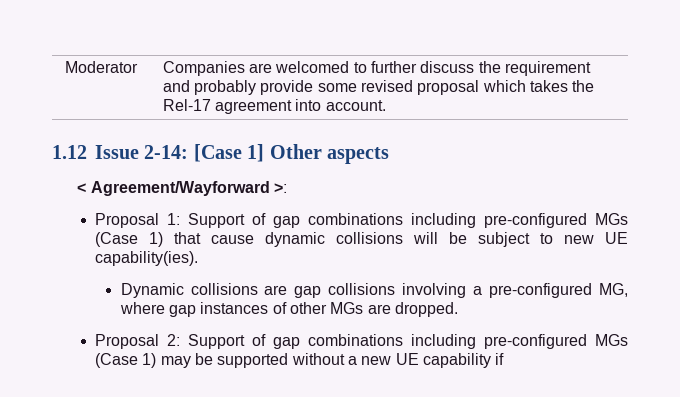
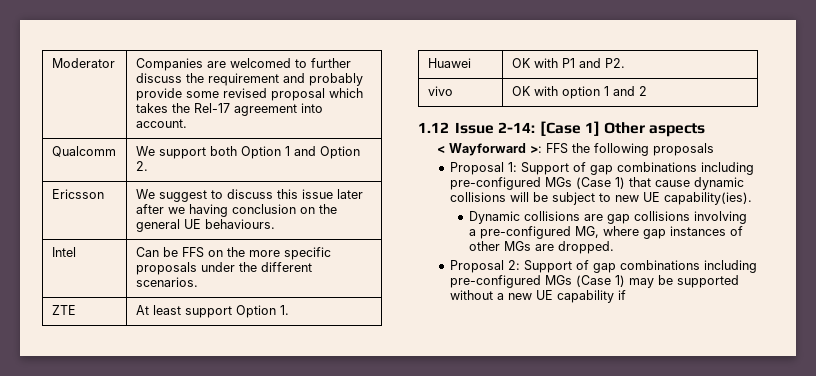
+ Qualcomm | We support both Option 1 and Option 2.
+ Ericsson | We suggest to discuss this issue later after we having conclusion on the general UE behaviours.
+ Intel | Can be FFS on the more specific proposals under the different scenarios.
+ ZTE | At least support Option 1.
+ Huawei | OK with P1 and P2.
+ vivo | OK with option 1 and 2
- < Agreement/Wayforward >:
+ < Wayforward >: FFS the following proposals

